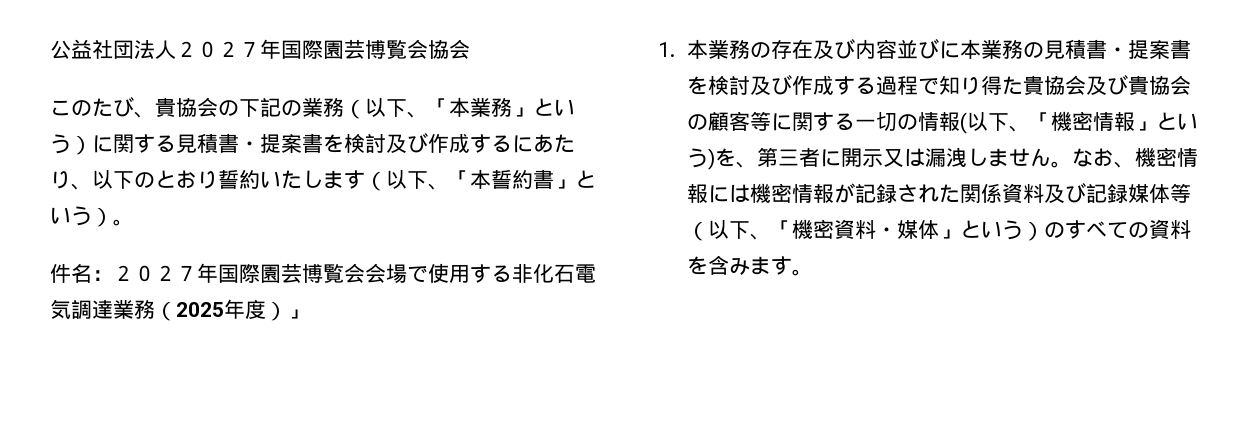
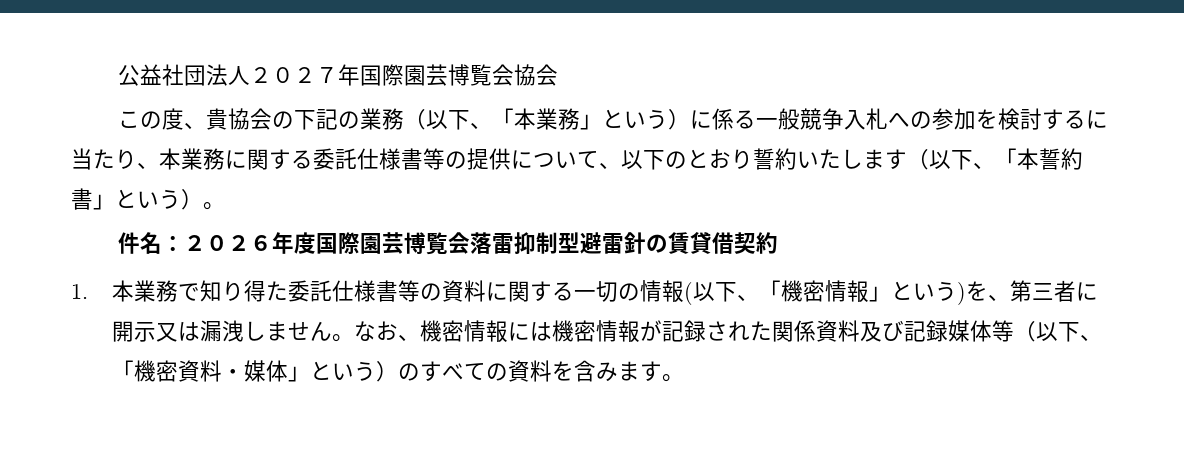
- このたび、貴協会の下記の業務（以下、「本業務」という）に関する見積書・提案書を検討及び作成するにあたり、以下のとおり誓約いたします（以下、「本誓約書」という）。
+ この度、貴協会の下記の業務（以下、「本業務」という）に係る一般競争入札への参加を検討するに当たり、本業務に関する委託仕様書等の提供について、以下のとおり誓約いたします（以下、「本誓約書」という）。
- 件名：２０２７年国際園芸博覧会会場で使用する非化石電気調達業務（2025年度）」
- 1.本業務の存在及び内容並びに本業務の見積書・提案書を検討及び作成する過程で知り得た貴協会及び貴協会の顧客等に関する一切の情報(以下、「機密情報」という)を、第三者に開示又は漏洩しません。
+ 件名：２０２６年度国際園芸博覧会落雷抑制型避雷針の賃貸借契約
+ 1.本業務で知り得た委託仕様書等の資料に関する一切の情報(以下、「機密情報」という)を、第三者に開示又は漏洩しません。

